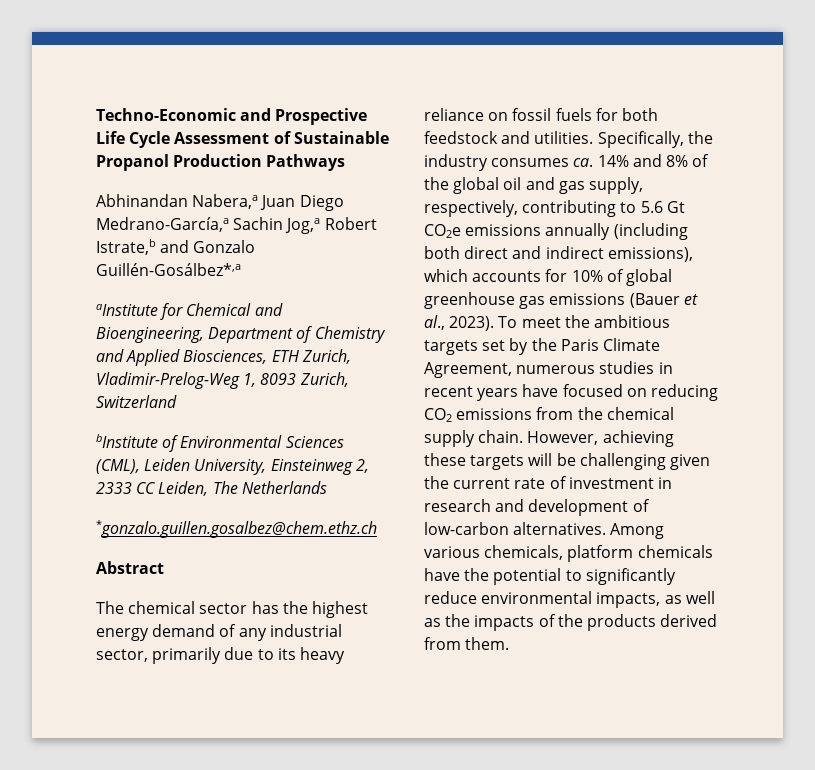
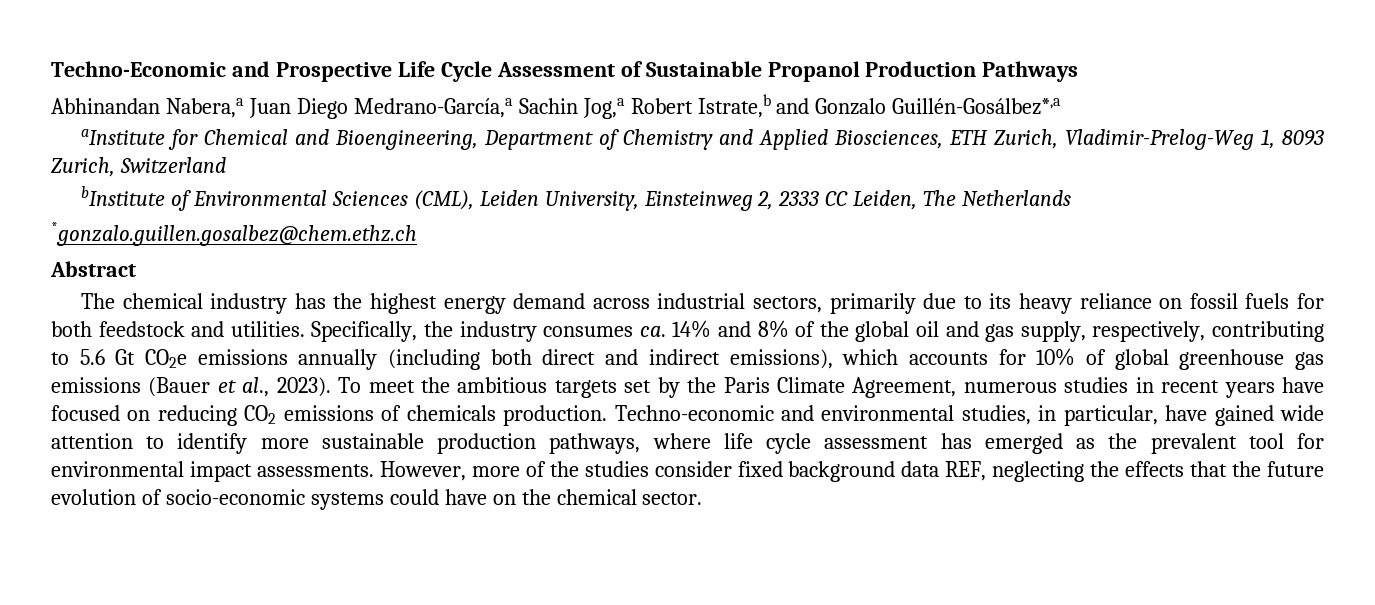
- The chemical sector has the highest energy demand of any industrial sector, primarily due to its heavy reliance on fossil fuels for both feedstock and utilities.
+ The chemical industry has the highest energy demand across industrial sectors, primarily due to its heavy reliance on fossil fuels for both feedstock and utilities.
- To meet the ambitious targets set by the Paris Climate Agreement, numerous studies in recent years have focused on reducing CO2 emissions from the chemical supply chain. However, achieving these targets will be challenging given the current rate of investment in research and development of low-carbon alternatives. Among various chemicals, platform chemicals have the potential to significantly reduce environmental impacts, as well as the impacts of the products derived from them.
+ To meet the ambitious targets set by the Paris Climate Agreement, numerous studies in recent years have focused on reducing CO2 emissions of chemicals production. Techno-economic and environmental studies, in particular, have gained wide attention to identify more sustainable production pathways, where life cycle assessment has emerged as the prevalent tool for environmental impact assessments. However, more of the studies consider fixed background data REF, neglecting the effects that the future evolution of socio-economic systems could have on the chemical sector.

